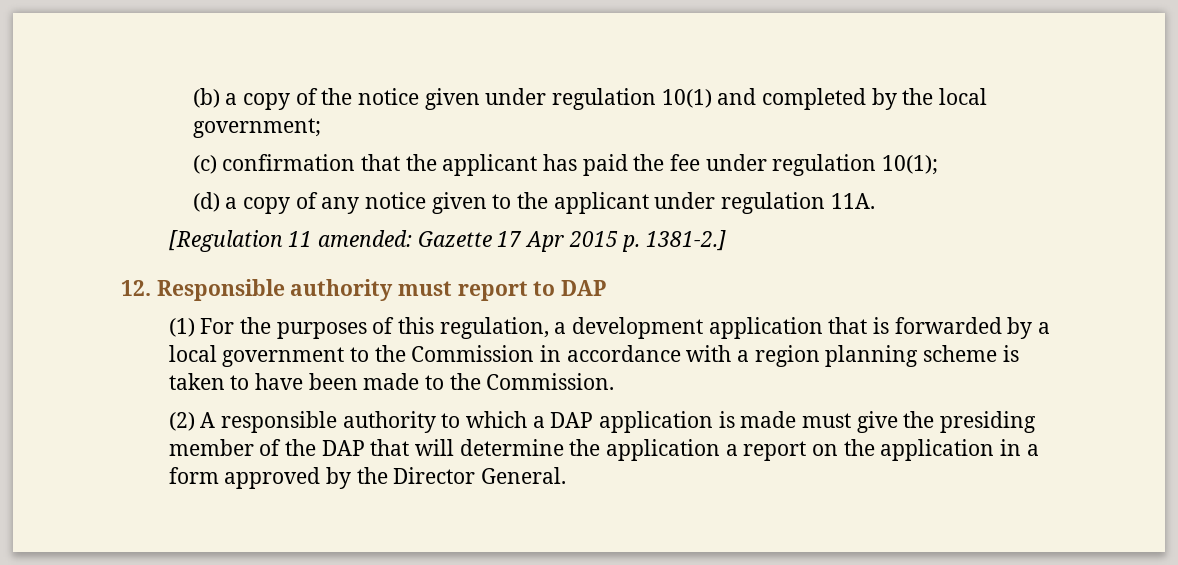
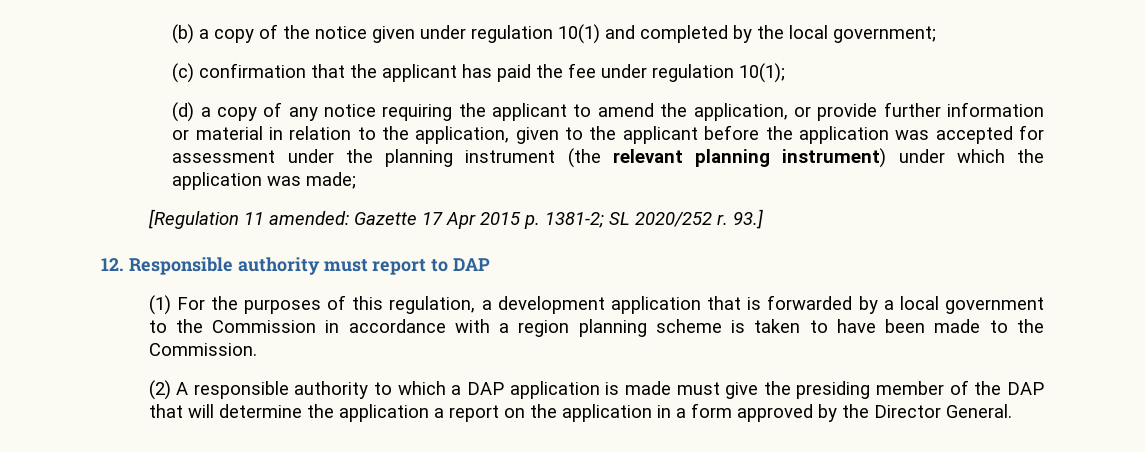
- (d) a copy of any notice given to the applicant under regulation 11A.
+ (d) a copy of any notice requiring the applicant to amend the application, or provide further information or material in relation to the application, given to the applicant before the application was accepted for assessment under the planning instrument (the relevant planning instrument) under which the application was made;
- [Regulation 11 amended: Gazette 17 Apr 2015 p. 1381-2.]
+ [Regulation 11 amended: Gazette 17 Apr 2015 p. 1381-2; SL 2020/252 r. 93.]

